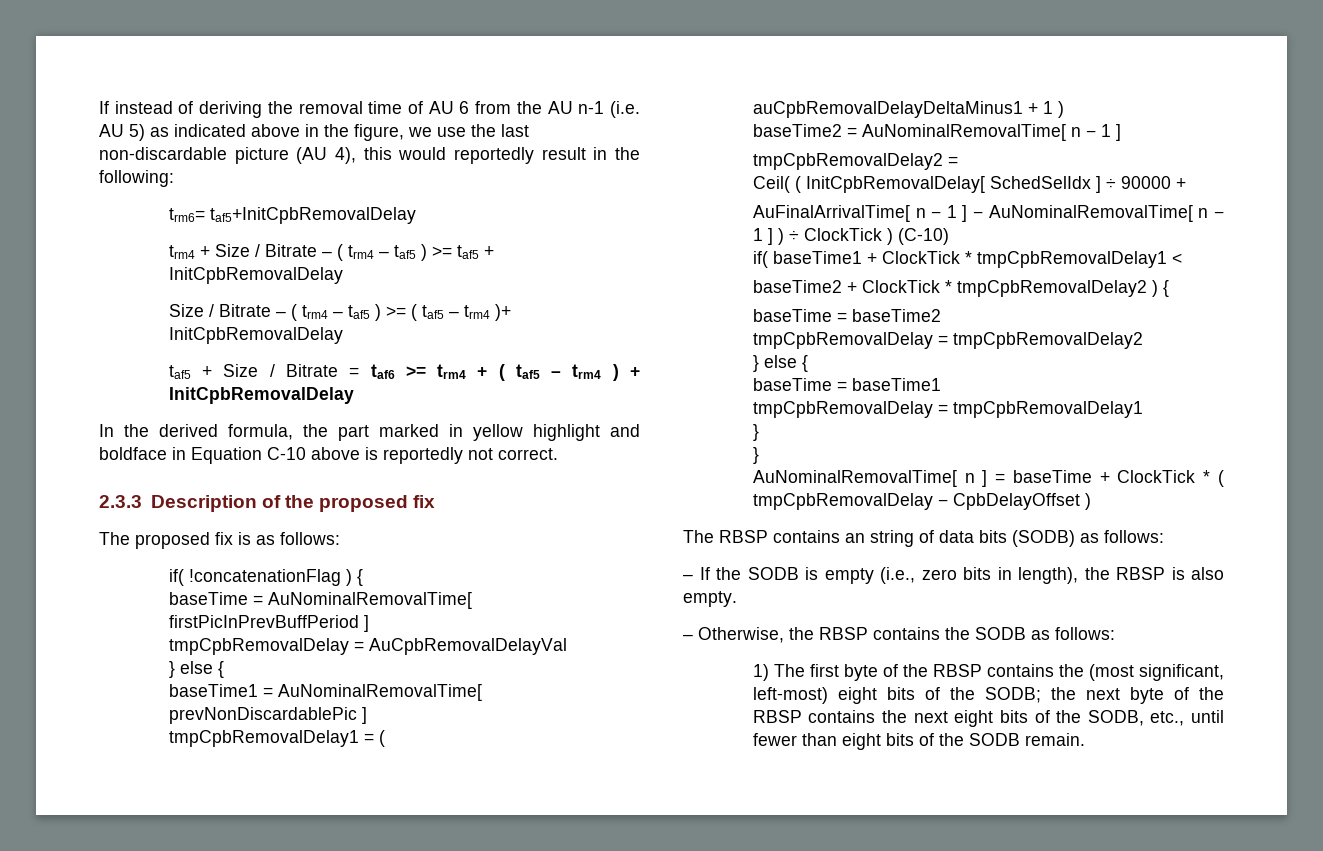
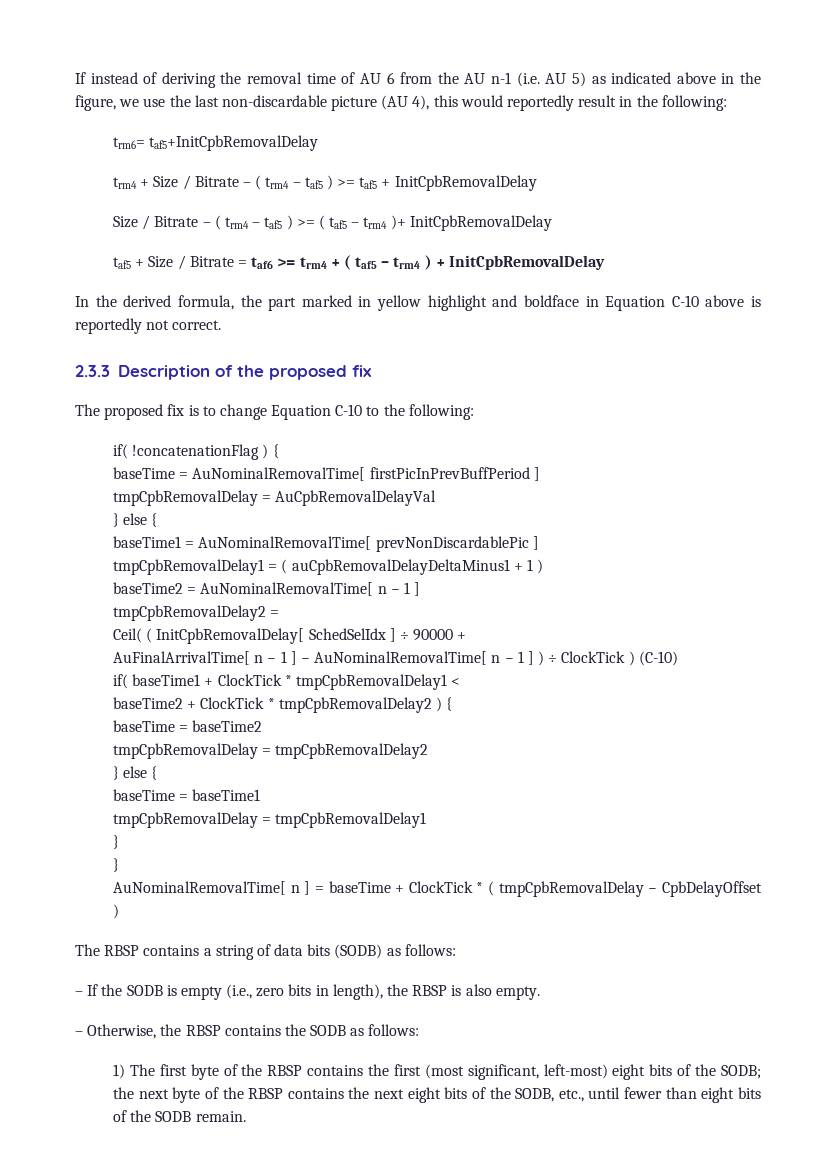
- The proposed fix is as follows:
+ The proposed fix is to change Equation C-10 to the following:
- The RBSP contains an string of data bits (SODB) as follows:
+ The RBSP contains a string of data bits (SODB) as follows:
- 1) The first byte of the RBSP contains the (most significant, left-most) eight bits of the SODB; the next byte of the RBSP contains the next eight bits of the SODB, etc., until fewer than eight bits of the SODB remain.
+ 1) The first byte of the RBSP contains the first (most significant, left-most) eight bits of the SODB; the next byte of the RBSP contains the next eight bits of the SODB, etc., until fewer than eight bits of the SODB remain.

